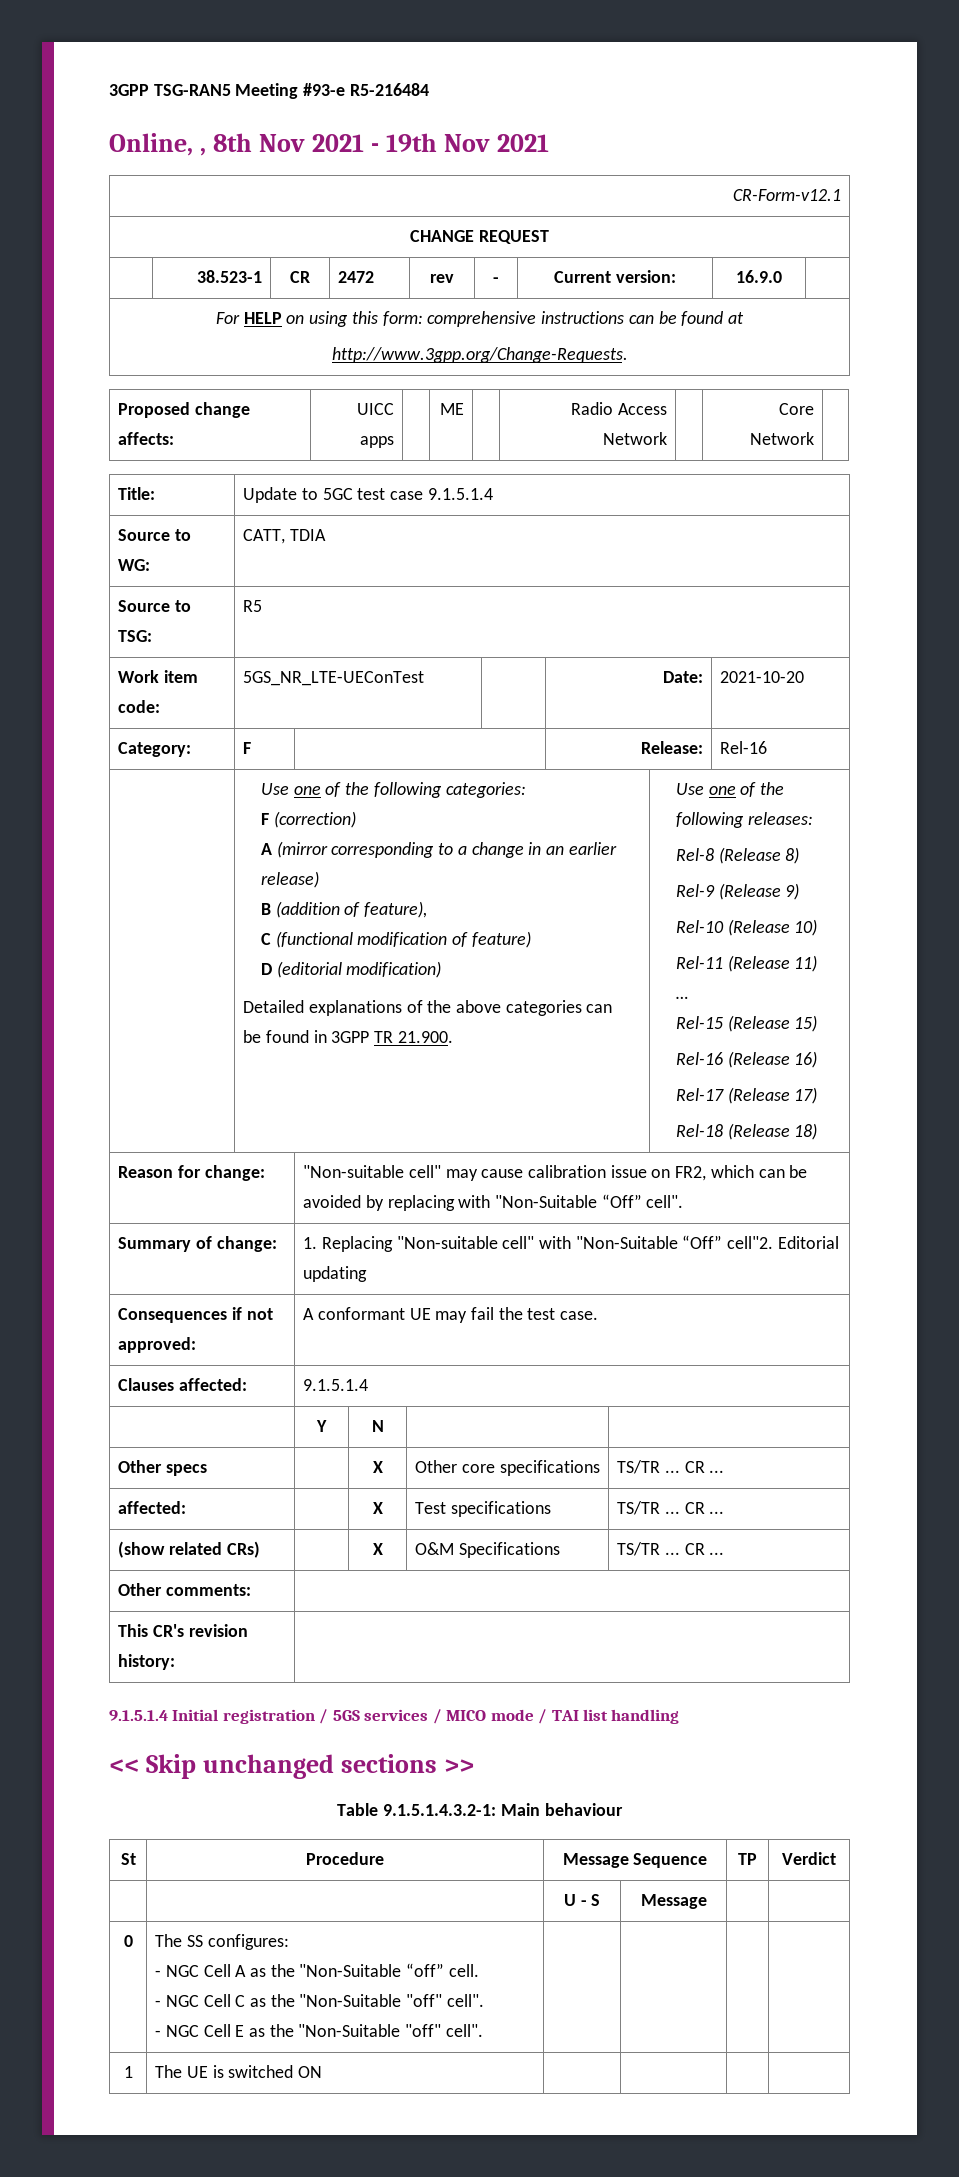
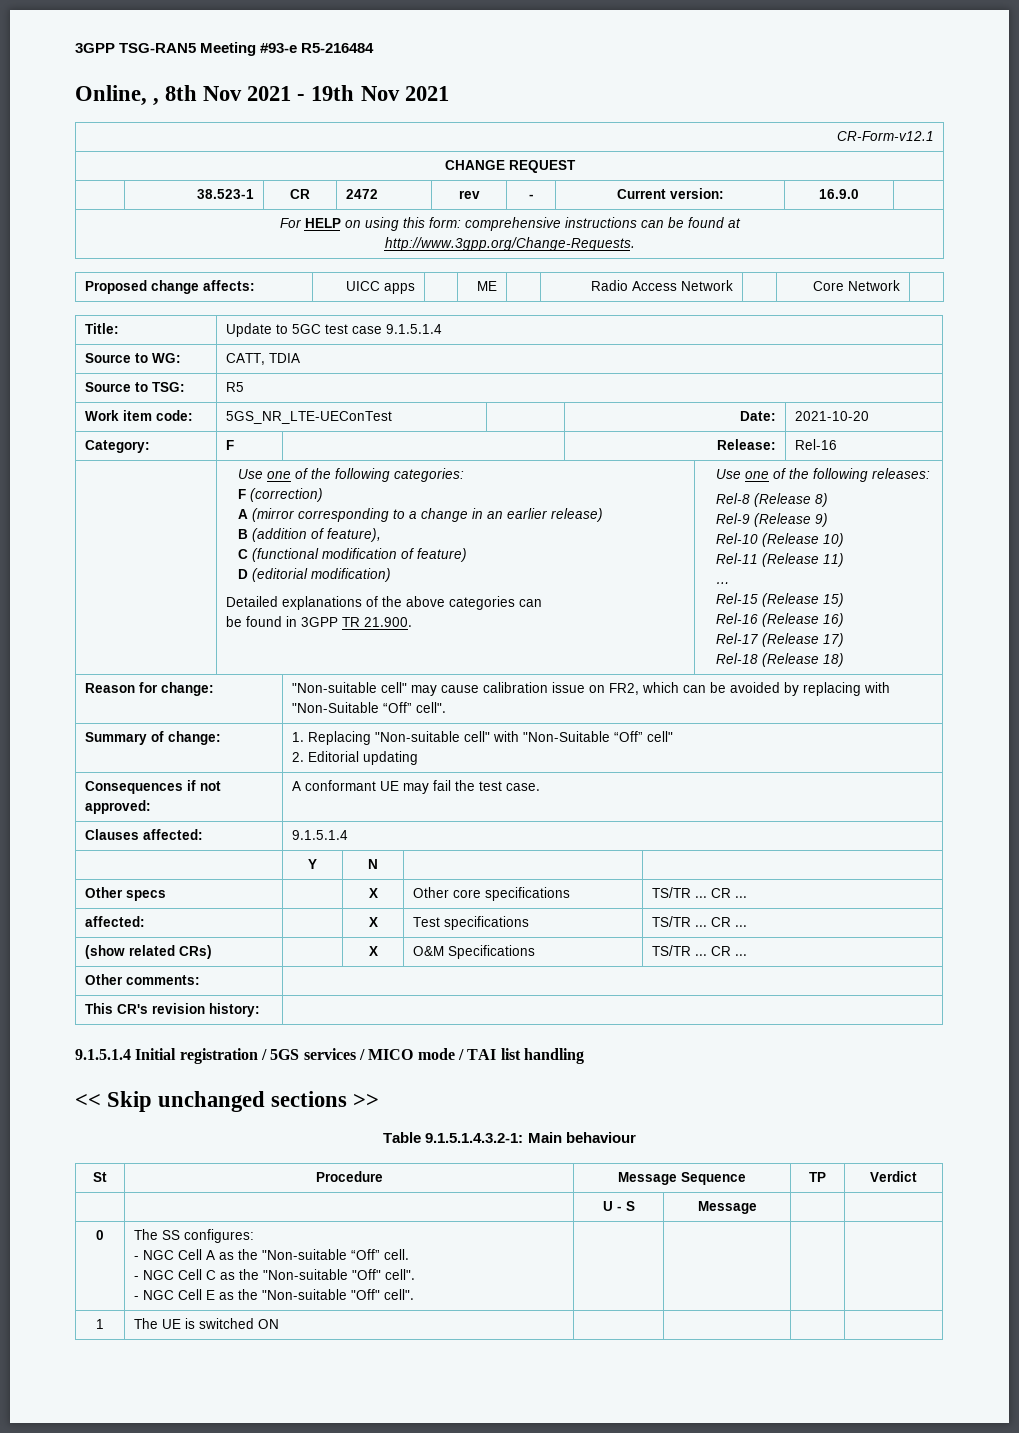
- Summary of change: | 1. Replacing "Non-suitable cell" with "Non-Suitable “Off” cell"2. Editorial updating
+ Summary of change: | 1. Replacing "Non-suitable cell" with "Non-Suitable “Off” cell"
+ 2. Editorial updating
  0 | The SS configures:
- - NGC Cell A as the "Non-Suitable “off” cell.
- - NGC Cell C as the "Non-Suitable "off" cell".
- - NGC Cell E as the "Non-Suitable "off" cell". | | | |
+ - NGC Cell A as the "Non-suitable “Off” cell.
+ - NGC Cell C as the "Non-suitable "Off" cell".
+ - NGC Cell E as the "Non-suitable "Off" cell". | | | |

